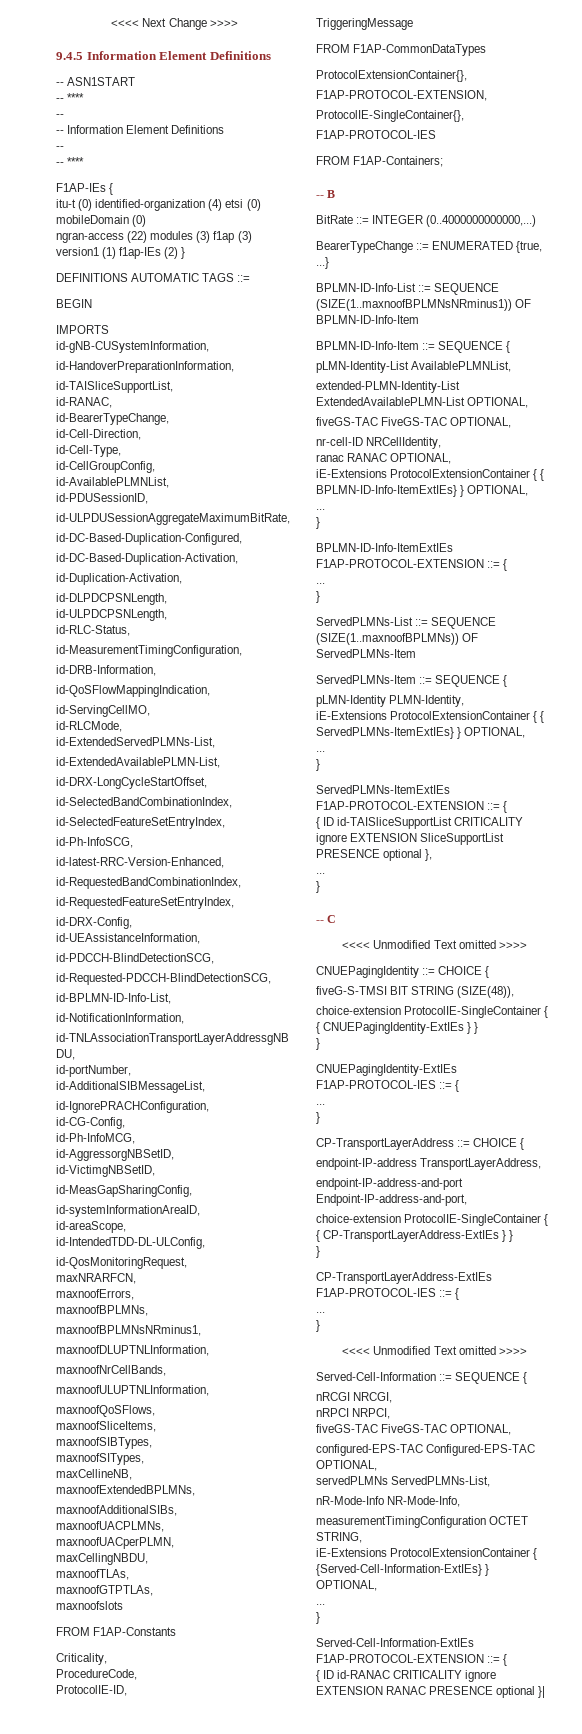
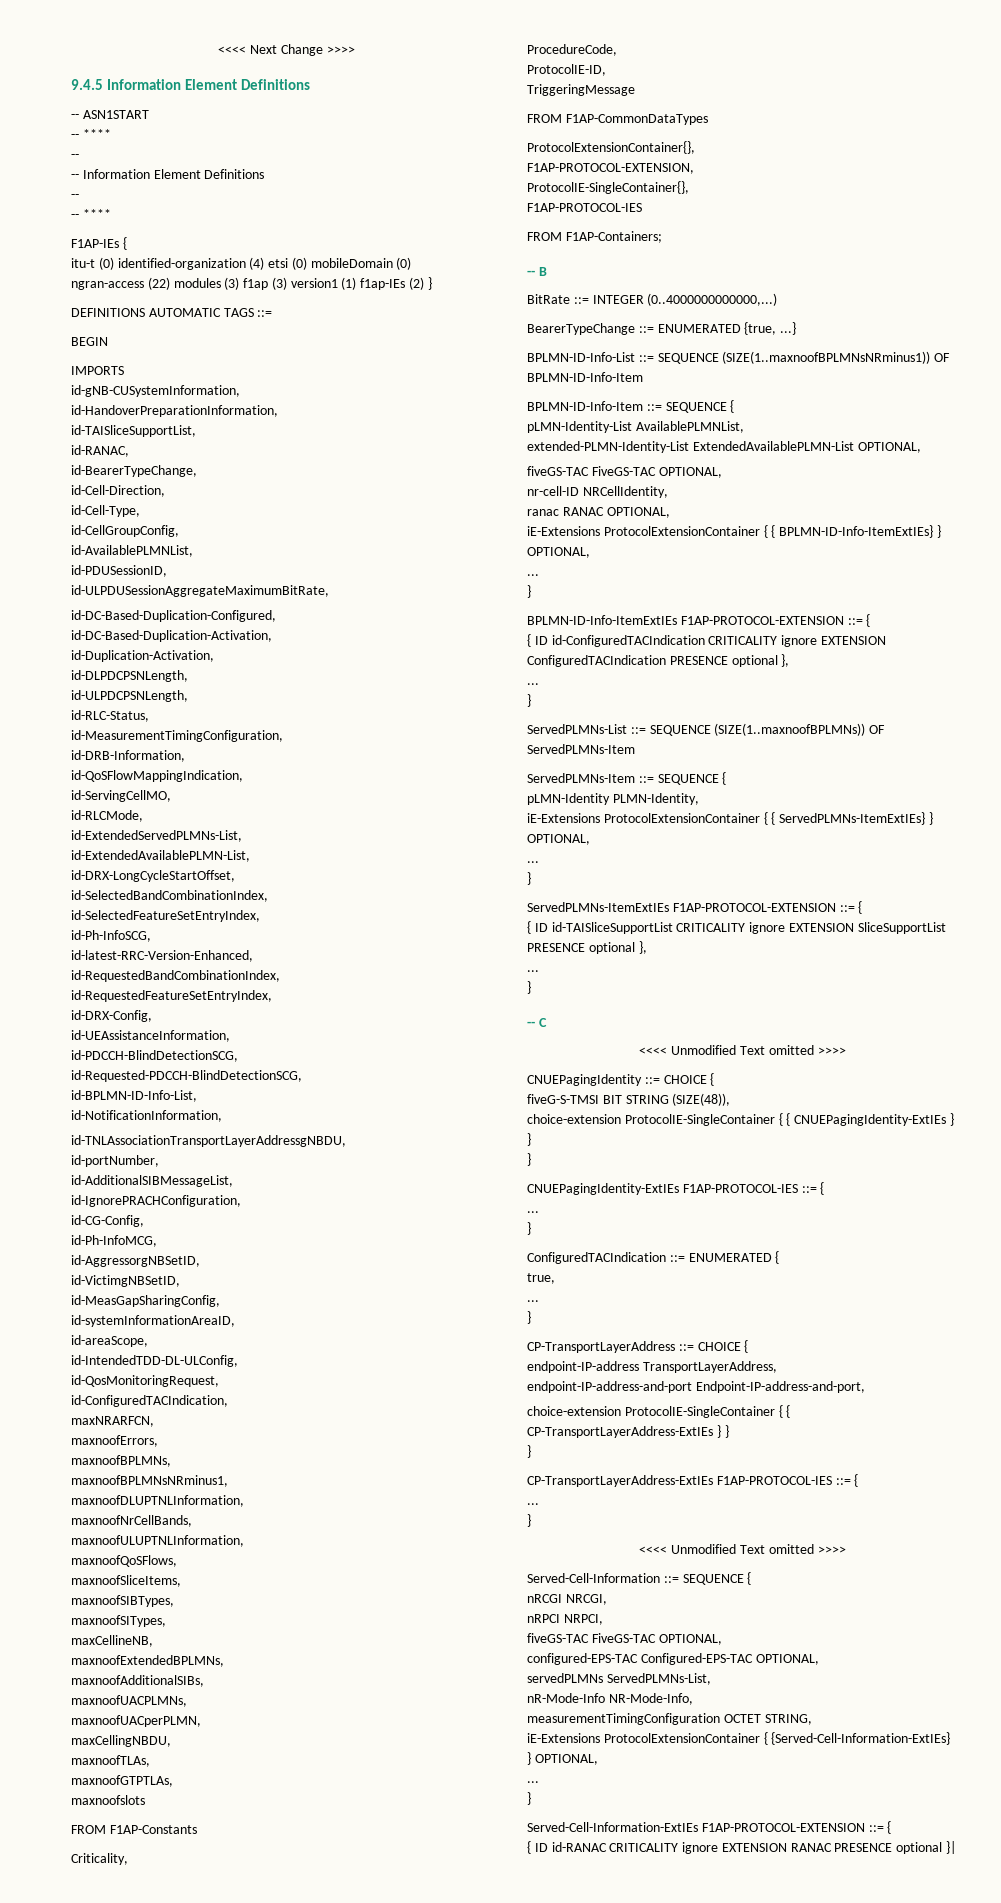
+ id-ConfiguredTACIndication,
+ { ID id-ConfiguredTACIndication CRITICALITY ignore EXTENSION ConfiguredTACIndication PRESENCE optional },
+ ConfiguredTACIndication ::= ENUMERATED {
+ true,
+ ...
+ }

